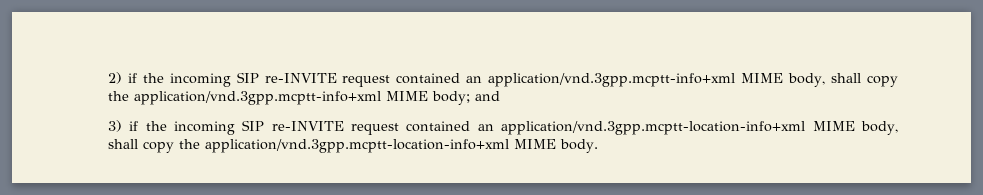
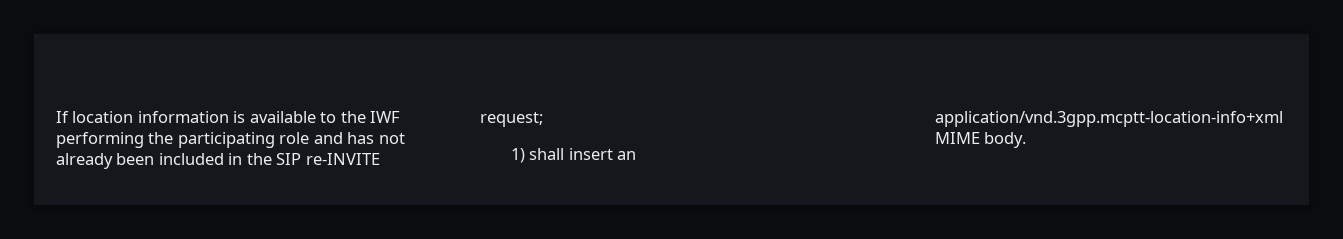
- 2) if the incoming SIP re-INVITE request contained an application/vnd.3gpp.mcptt-info+xml MIME body, shall copy the application/vnd.3gpp.mcptt-info+xml MIME body; and
- 3) if the incoming SIP re-INVITE request contained an application/vnd.3gpp.mcptt-location-info+xml MIME body, shall copy the application/vnd.3gpp.mcptt-location-info+xml MIME body.
+ If location information is available to the IWF performing the participating role and has not already been included in the SIP re-INVITE request;
+ 1) shall insert an application/vnd.3gpp.mcptt-location-info+xml MIME body.

